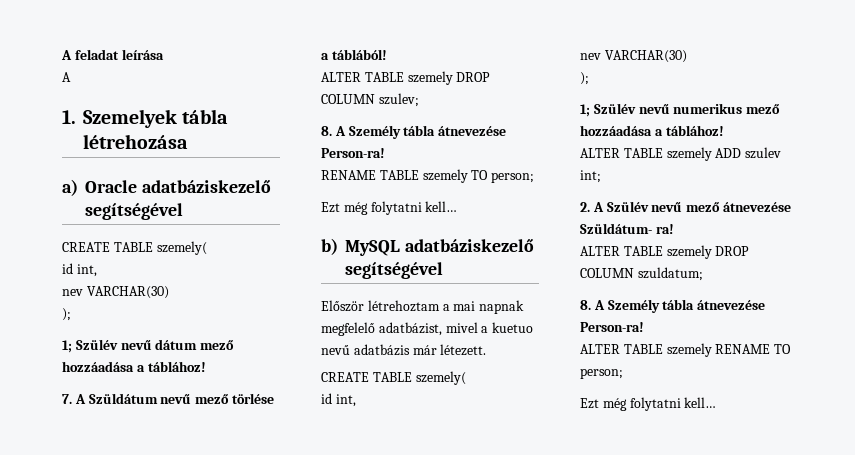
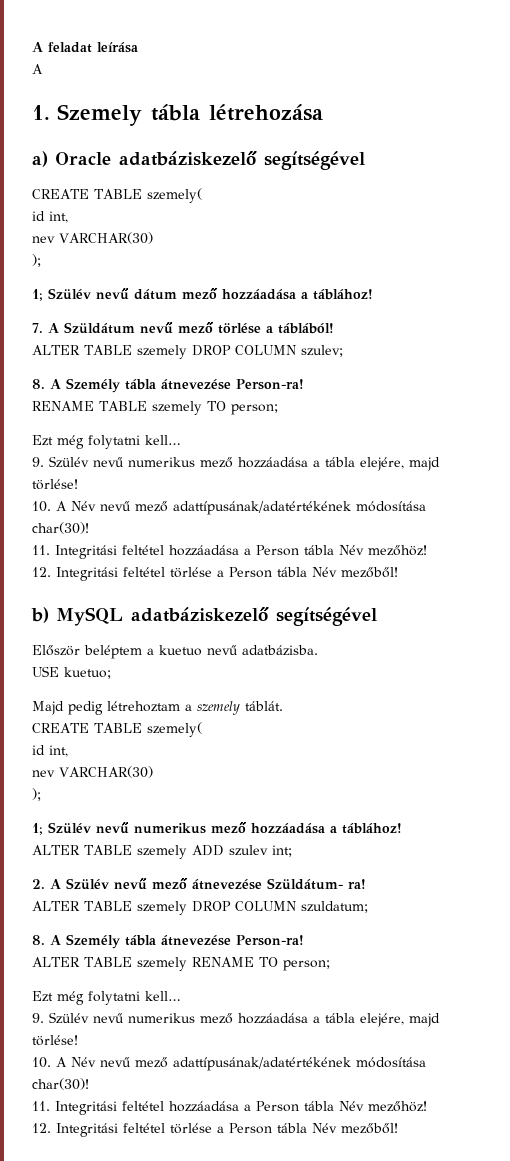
- 1. Szemelyek tábla létrehozása
+ 1. Szemely tábla létrehozása
  RENAME TABLE szemely TO person;
  Ezt még folytatni kell…
+ 9. Szülév nevű numerikus mező hozzáadása a tábla elejére, majd törlése!
+ 10. A Név nevű mező adattípusának/adatértékének módosítása char(30)!
+ 11. Integritási feltétel hozzáadása a Person tábla Név mezőhöz!
+ 12. Integritási feltétel törlése a Person tábla Név mezőből!
- Először létrehoztam a mai napnak megfelelő adatbázist, mivel a kuetuo nevű adatbázis már létezett.
+ Először beléptem a kuetuo nevű adatbázisba.
+ USE kuetuo;
+ Majd pedig létrehoztam a szemely táblát.
  ALTER TABLE szemely RENAME TO person;
  Ezt még folytatni kell…
+ 9. Szülév nevű numerikus mező hozzáadása a tábla elejére, majd törlése!
+ 10. A Név nevű mező adattípusának/adatértékének módosítása char(30)!
+ 11. Integritási feltétel hozzáadása a Person tábla Név mezőhöz!
+ 12. Integritási feltétel törlése a Person tábla Név mezőből!

